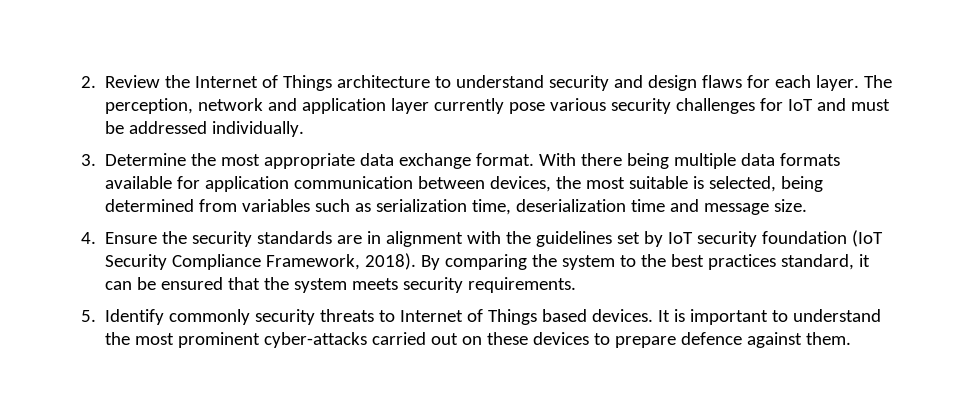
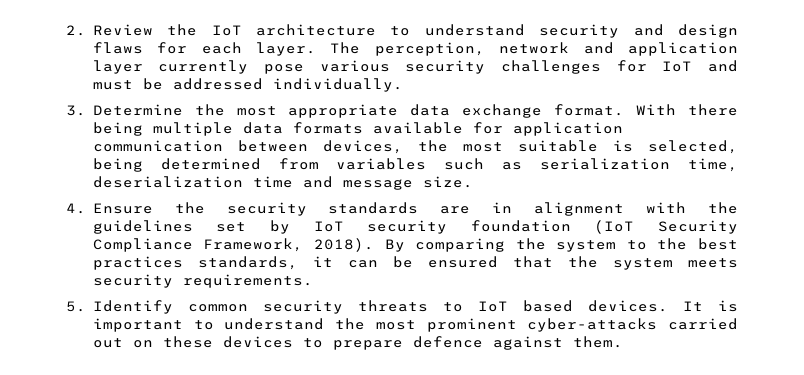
- 2. Review the Internet of Things architecture to understand security and design flaws for each layer.
+ 2. Review the IoT architecture to understand security and design flaws for each layer.
- By comparing the system to the best practices standard, it can be ensured that the system meets security requirements.
+ By comparing the system to the best practices standards, it can be ensured that the system meets security requirements.
- 5. Identify commonly security threats to Internet of Things based devices.
+ 5. Identify common security threats to IoT based devices.

